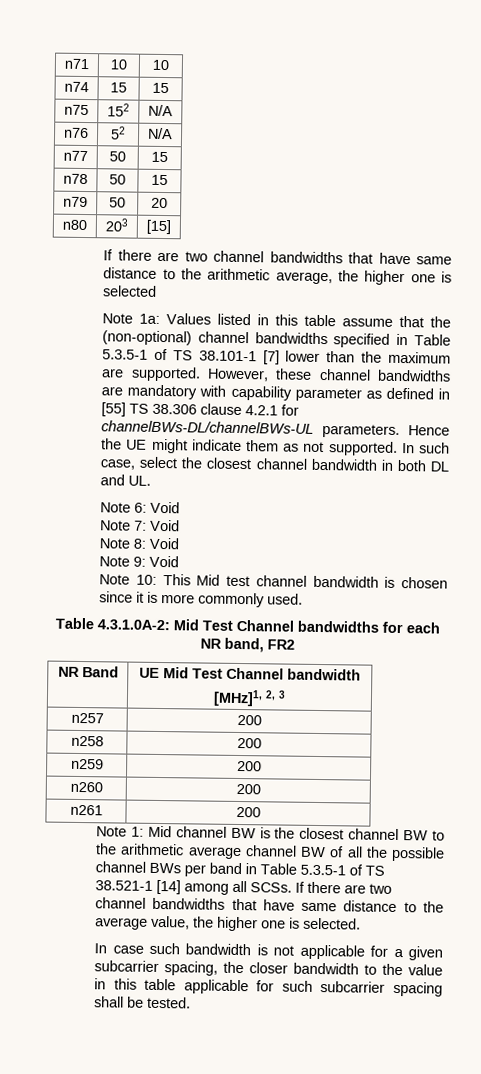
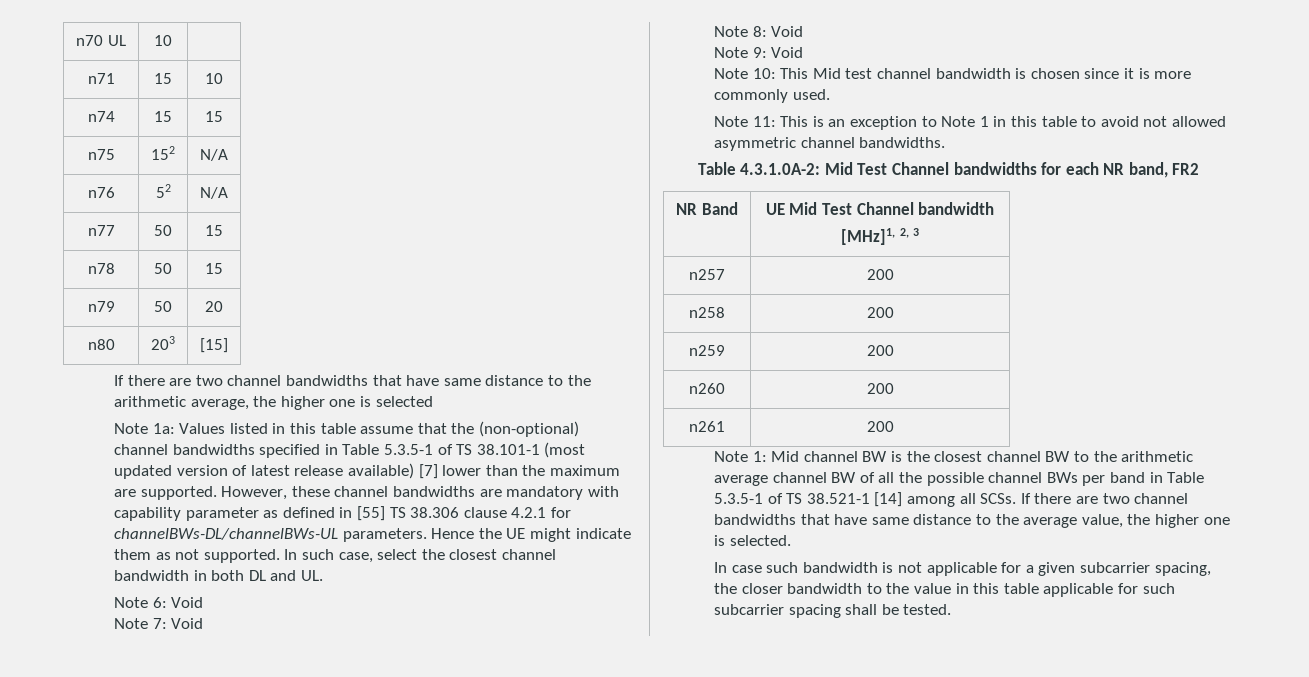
+ n70 UL | 10 |
- n71 | 10 | 10
+ n71 | 15 | 10
- Note 1a: Values listed in this table assume that the (non-optional) channel bandwidths specified in Table 5.3.5-1 of TS 38.101-1 [7] lower than the maximum are supported.
+ Note 1a: Values listed in this table assume that the (non-optional) channel bandwidths specified in Table 5.3.5-1 of TS 38.101-1 (most updated version of latest release available) [7] lower than the maximum are supported.
+ Note 11: This is an exception to Note 1 in this table to avoid not allowed asymmetric channel bandwidths.

